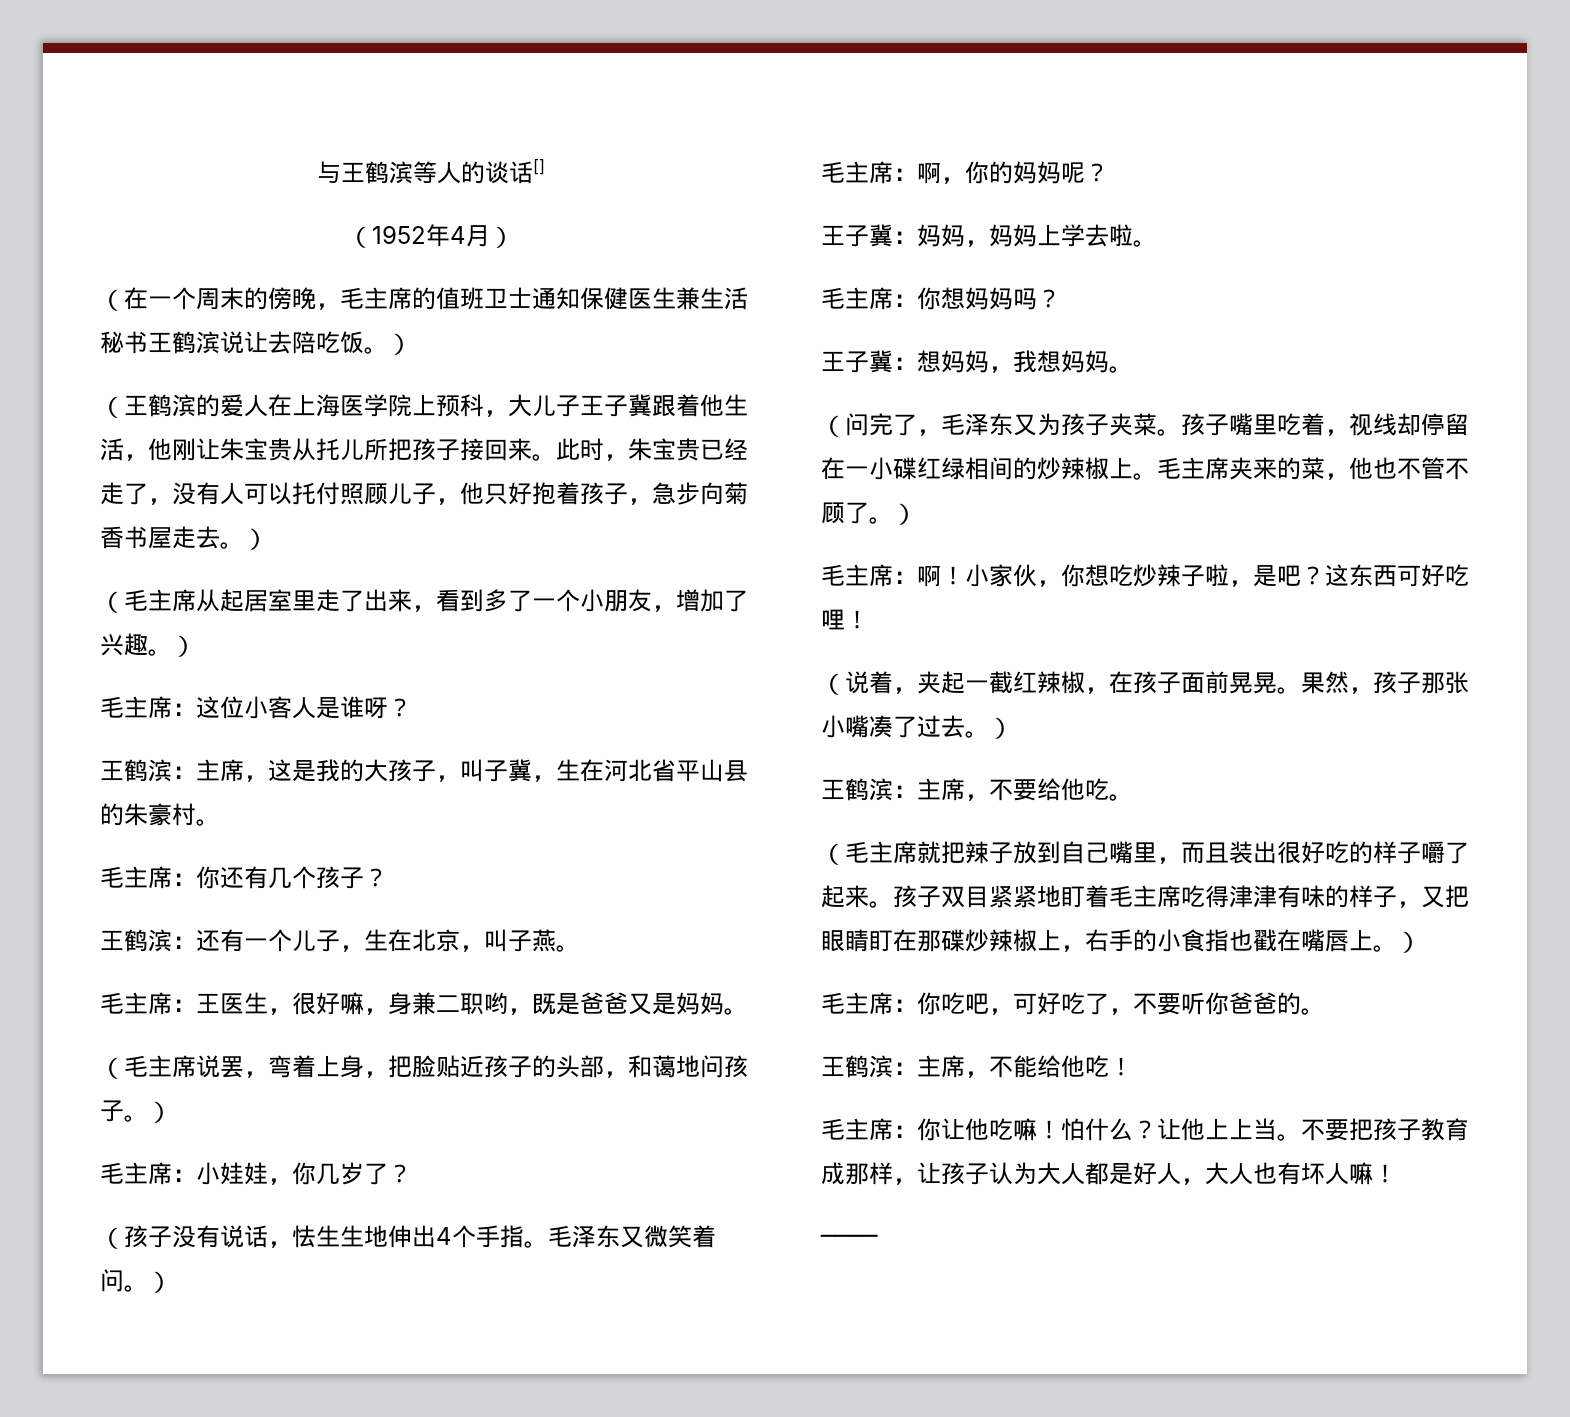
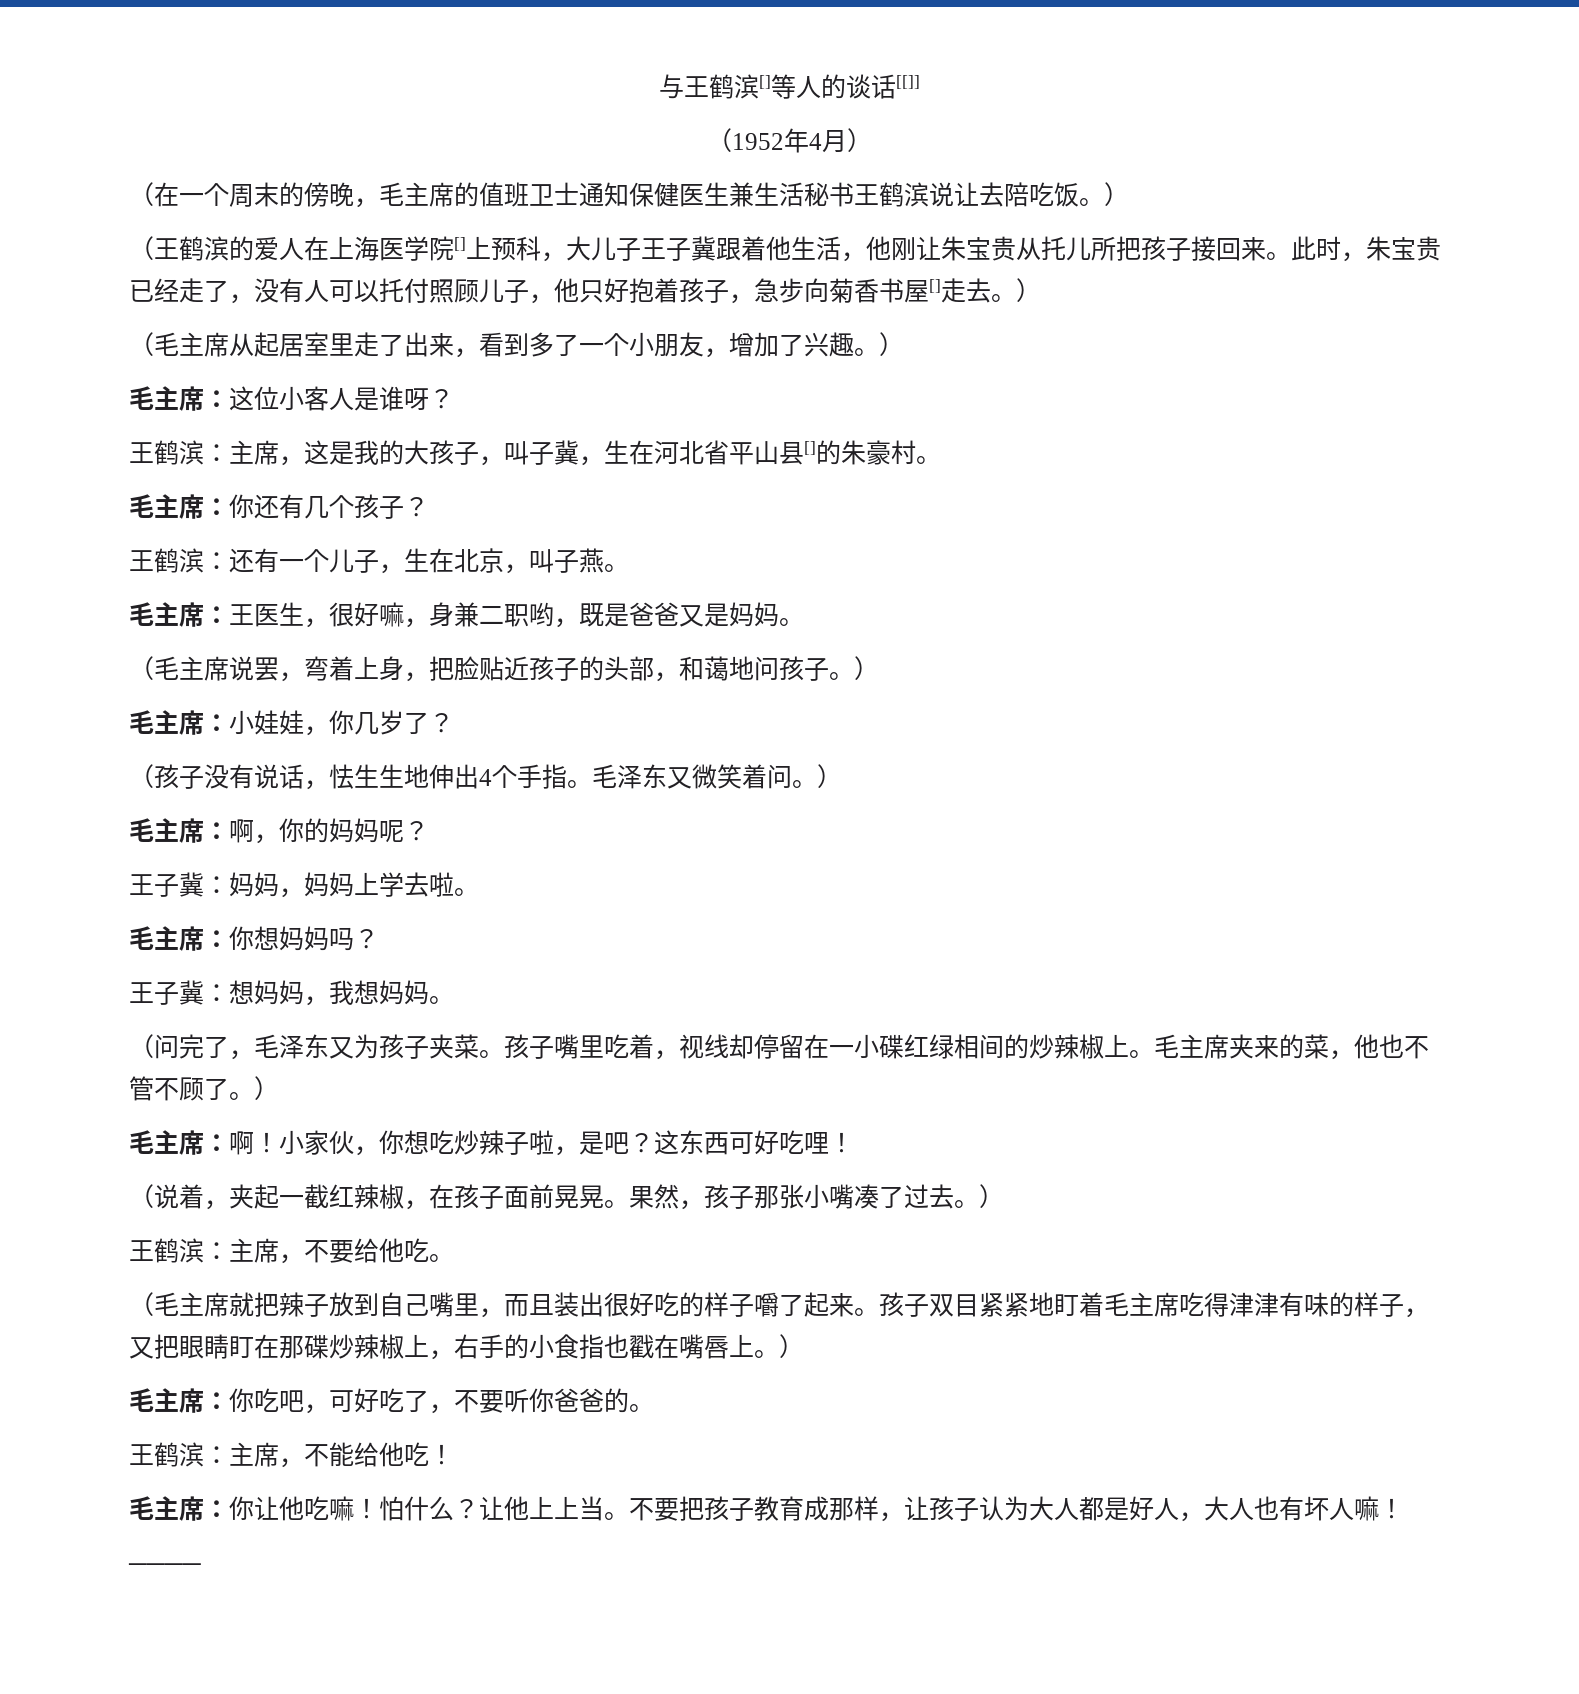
- 与王鹤滨等人的谈话[]
+ 与王鹤滨[]等人的谈话[[]]
- （王鹤滨的爱人在上海医学院上预科，大儿子王子冀跟着他生活，他刚让朱宝贵从托儿所把孩子接回来。
+ （王鹤滨的爱人在上海医学院[]上预科，大儿子王子冀跟着他生活，他刚让朱宝贵从托儿所把孩子接回来。
- 此时，朱宝贵已经走了，没有人可以托付照顾儿子，他只好抱着孩子，急步向菊香书屋走去。）
+ 此时，朱宝贵已经走了，没有人可以托付照顾儿子，他只好抱着孩子，急步向菊香书屋[]走去。）
- 王鹤滨：主席，这是我的大孩子，叫子冀，生在河北省平山县的朱豪村。
+ 王鹤滨：主席，这是我的大孩子，叫子冀，生在河北省平山县[]的朱豪村。

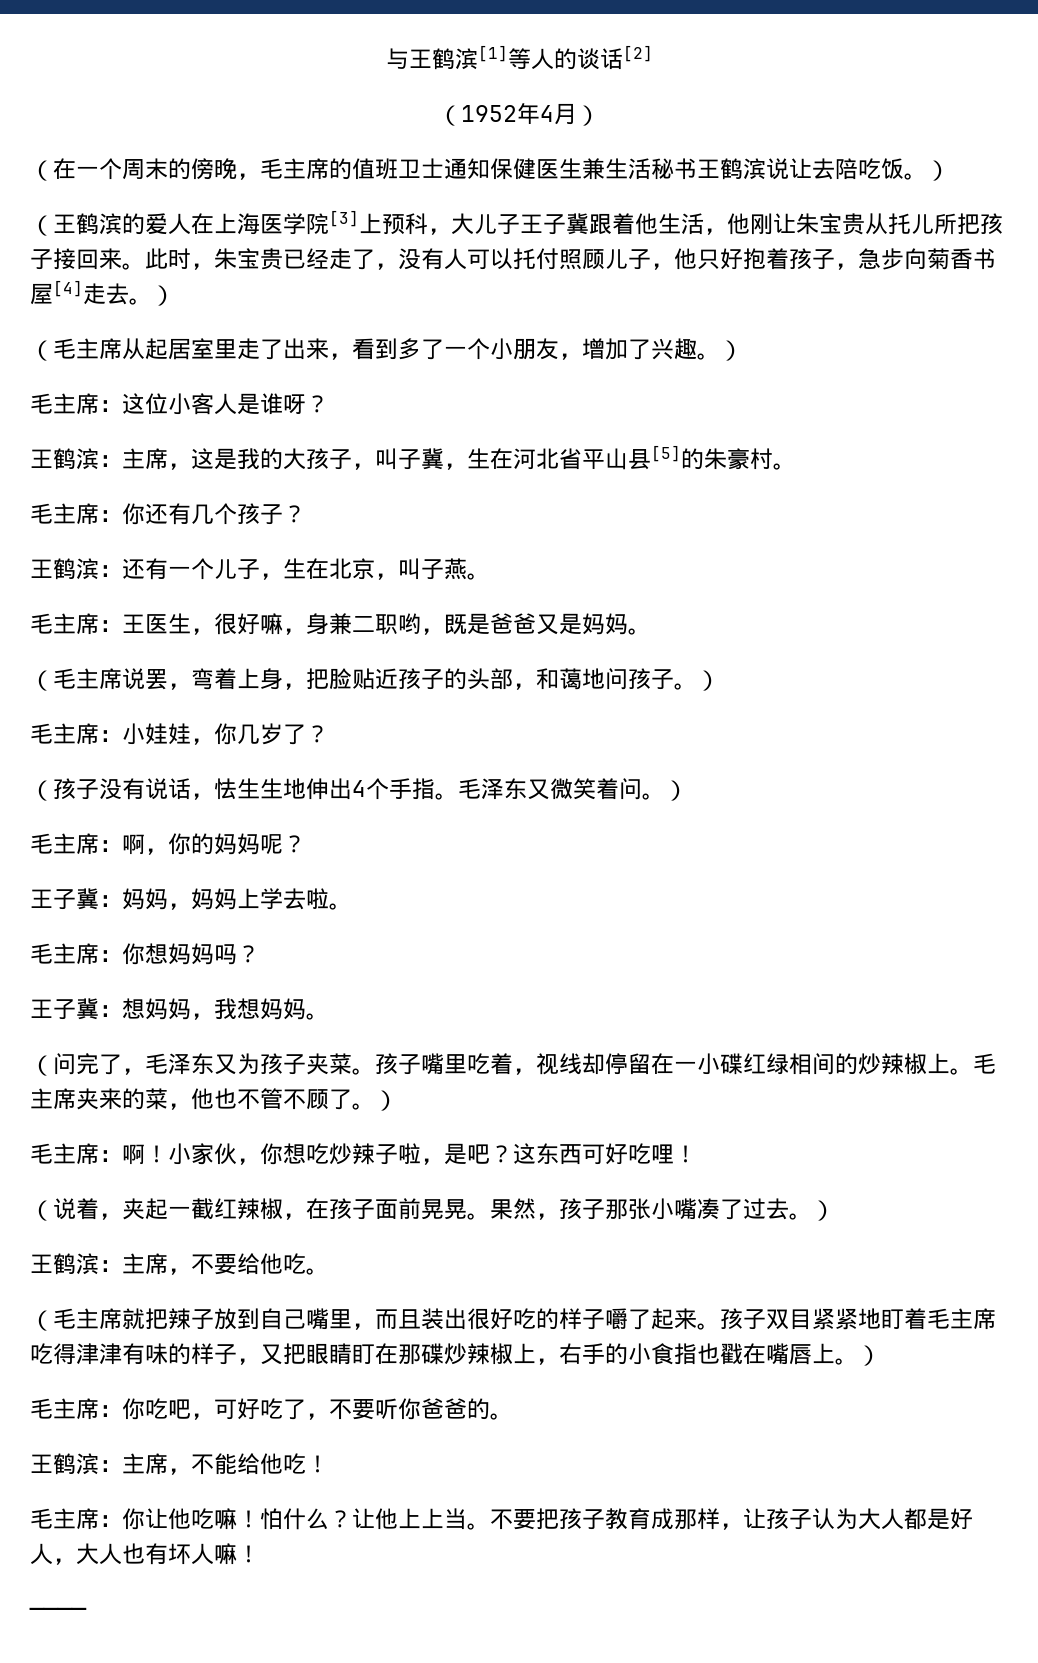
- 与王鹤滨[]等人的谈话[[]]
+ 与王鹤滨[1]等人的谈话[2]
- （王鹤滨的爱人在上海医学院[]上预科，大儿子王子冀跟着他生活，他刚让朱宝贵从托儿所把孩子接回来。
+ （王鹤滨的爱人在上海医学院[3]上预科，大儿子王子冀跟着他生活，他刚让朱宝贵从托儿所把孩子接回来。
- 此时，朱宝贵已经走了，没有人可以托付照顾儿子，他只好抱着孩子，急步向菊香书屋[]走去。）
+ 此时，朱宝贵已经走了，没有人可以托付照顾儿子，他只好抱着孩子，急步向菊香书屋[4]走去。）
- 王鹤滨：主席，这是我的大孩子，叫子冀，生在河北省平山县[]的朱豪村。
+ 王鹤滨：主席，这是我的大孩子，叫子冀，生在河北省平山县[5]的朱豪村。

